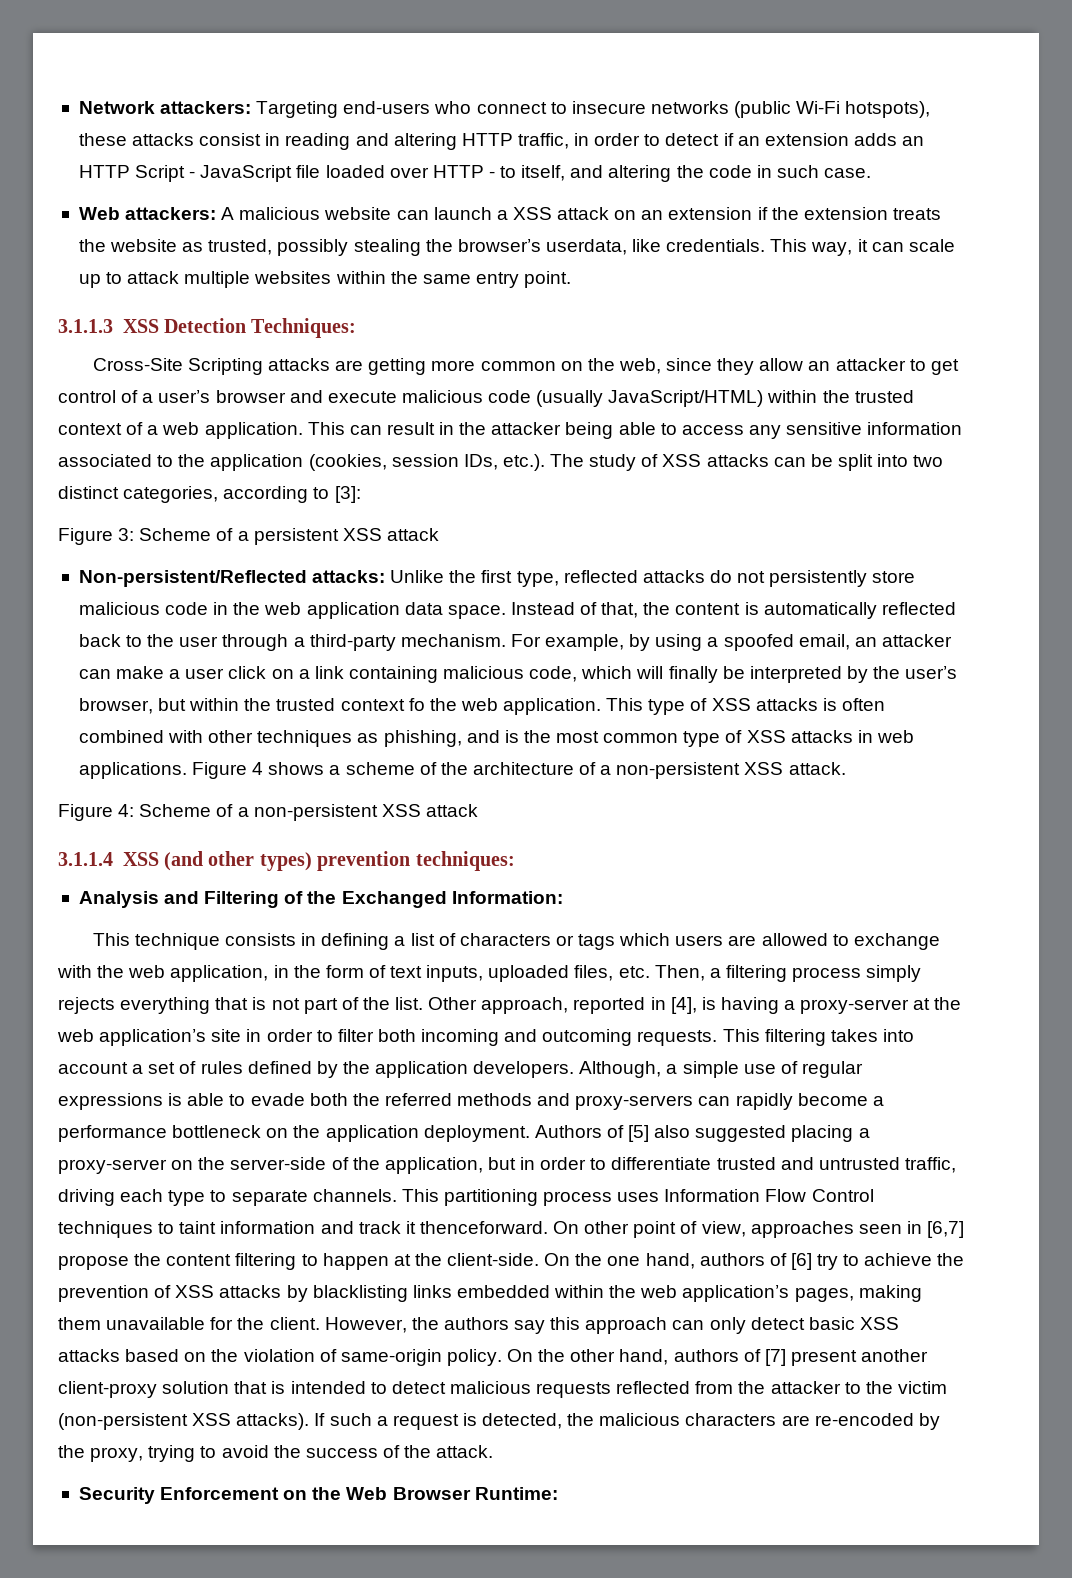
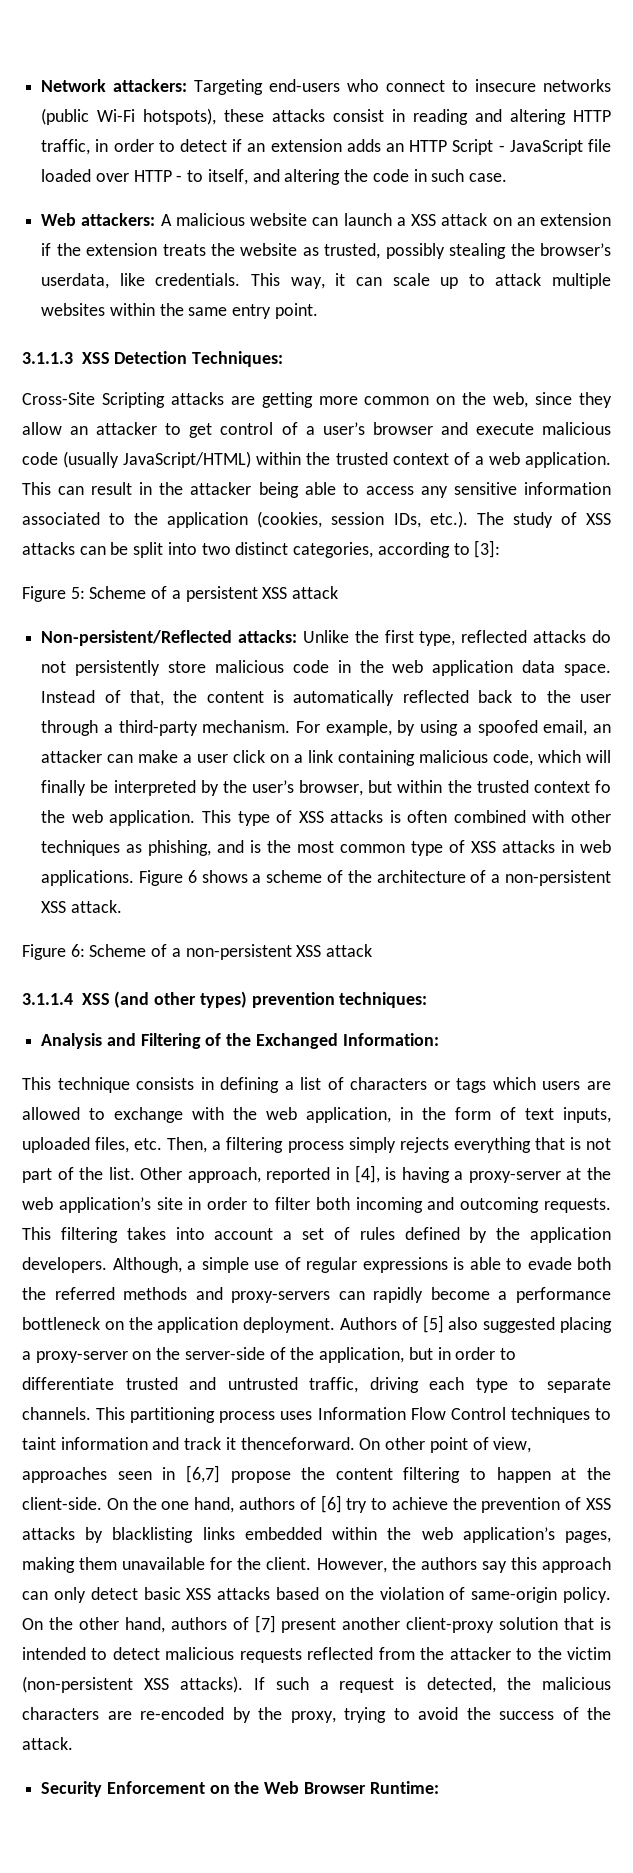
- Figure 3: Scheme of a persistent XSS attack
+ Figure 5: Scheme of a persistent XSS attack
- Figure 4 shows a scheme of the architecture of a non-persistent XSS attack.
+ Figure 6 shows a scheme of the architecture of a non-persistent XSS attack.
- Figure 4: Scheme of a non-persistent XSS attack
+ Figure 6: Scheme of a non-persistent XSS attack

